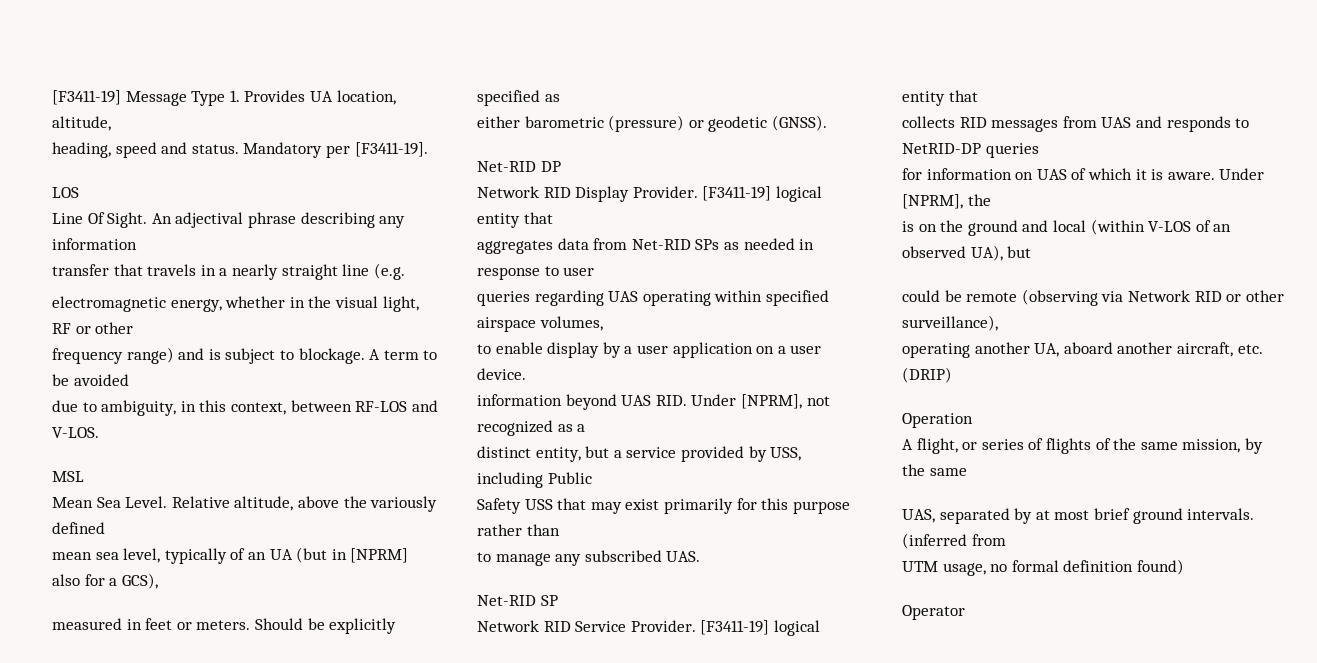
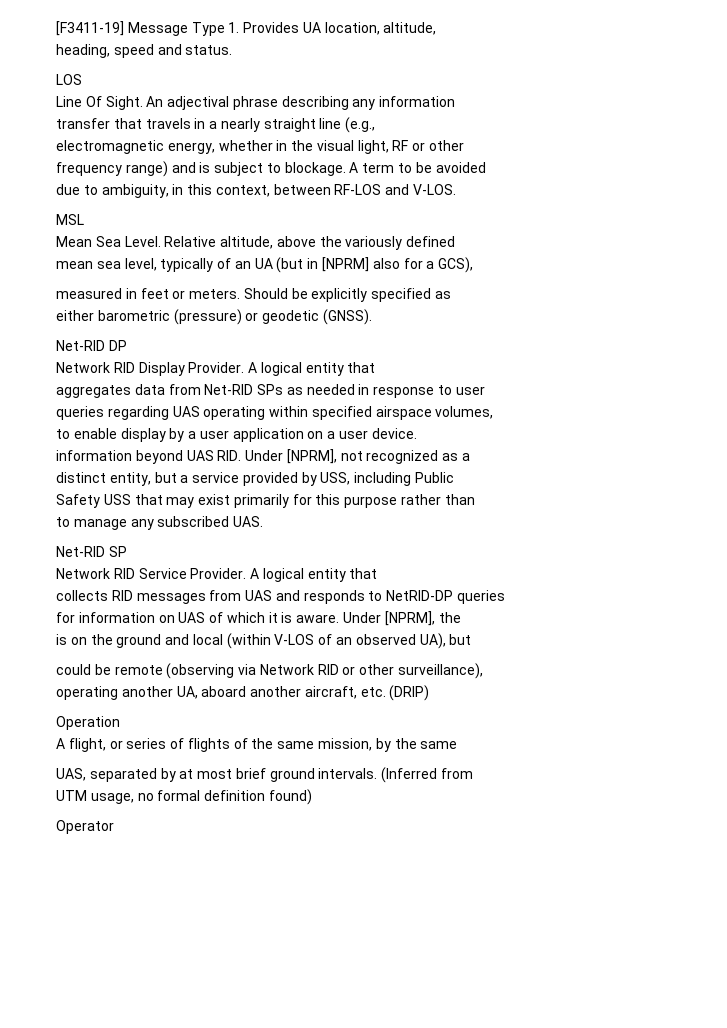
- Mandatory per [F3411-19].
- transfer that travels in a nearly straight line (e.g.
+ transfer that travels in a nearly straight line (e.g.,
- Network RID Display Provider. [F3411-19] logical entity that
+ Network RID Display Provider. A logical entity that
- Network RID Service Provider. [F3411-19] logical entity that
+ Network RID Service Provider. A logical entity that
- (inferred from
+ (Inferred from

